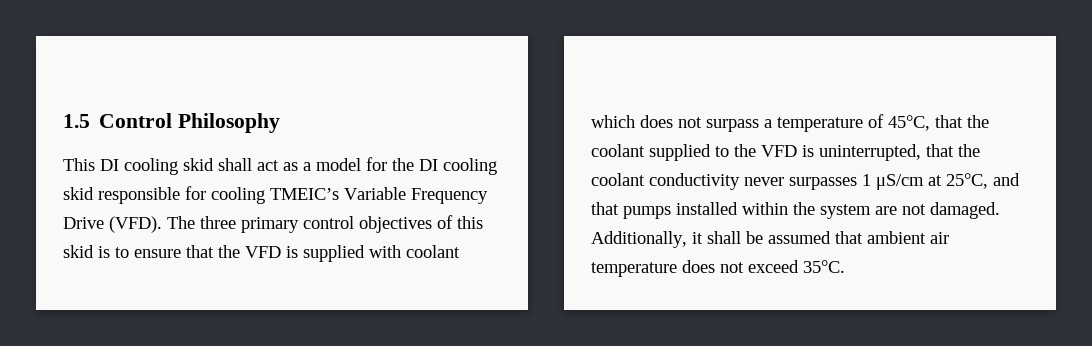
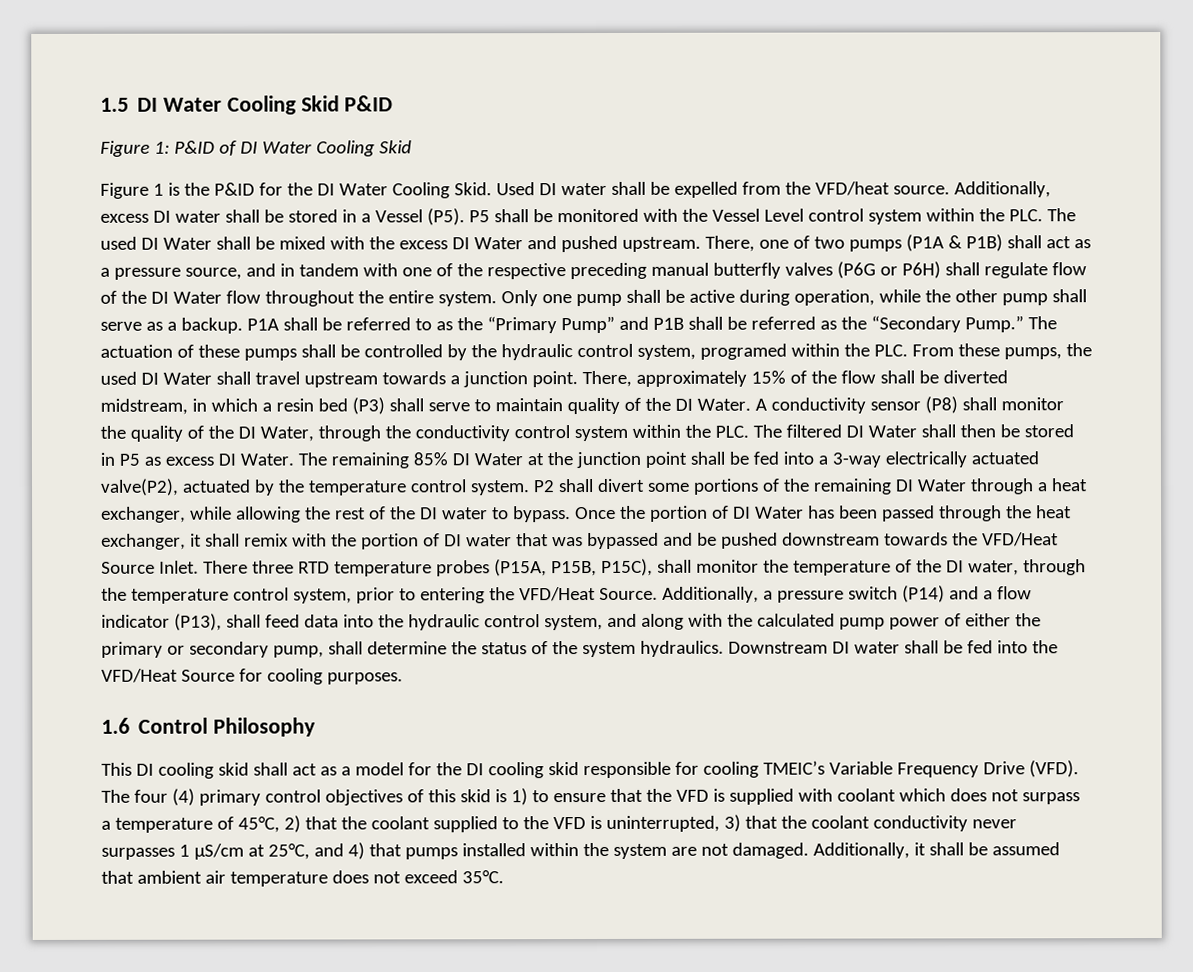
- 1.5 Control Philosophy
+ 1.5 DI Water Cooling Skid P&ID
+ Figure 1: P&ID of DI Water Cooling Skid
+ Figure 1 is the P&ID for the DI Water Cooling Skid. Used DI water shall be expelled from the VFD/heat source. Additionally, excess DI water shall be stored in a Vessel (P5). P5 shall be monitored with the Vessel Level control system within the PLC. The used DI Water shall be mixed with the excess DI Water and pushed upstream. There, one of two pumps (P1A & P1B) shall act as a pressure source, and in tandem with one of the respective preceding manual butterfly valves (P6G or P6H) shall regulate flow of the DI Water flow throughout the entire system. Only one pump shall be active during operation, while the other pump shall serve as a backup. P1A shall be referred to as the “Primary Pump” and P1B shall be referred as the “Secondary Pump.” The actuation of these pumps shall be controlled by the hydraulic control system, programed within the PLC. From these pumps, the used DI Water shall travel upstream towards a junction point. There, approximately 15% of the flow shall be diverted midstream, in which a resin bed (P3) shall serve to maintain quality of the DI Water. A conductivity sensor (P8) shall monitor the quality of the DI Water, through the conductivity control system within the PLC. The filtered DI Water shall then be stored in P5 as excess DI Water. The remaining 85% DI Water at the junction point shall be fed into a 3-way electrically actuated valve(P2), actuated by the temperature control system. P2 shall divert some portions of the remaining DI Water through a heat exchanger, while allowing the rest of the DI water to bypass. Once the portion of DI Water has been passed through the heat exchanger, it shall remix with the portion of DI water that was bypassed and be pushed downstream towards the VFD/Heat Source Inlet. There three RTD temperature probes (P15A, P15B, P15C), shall monitor the temperature of the DI water, through the temperature control system, prior to entering the VFD/Heat Source. Additionally, a pressure switch (P14) and a flow indicator (P13), shall feed data into the hydraulic control system, and along with the calculated pump power of either the primary or secondary pump, shall determine the status of the system hydraulics. Downstream DI water shall be fed into the VFD/Heat Source for cooling purposes.
+ 1.6 Control Philosophy
- The three primary control objectives of this skid is to ensure that the VFD is supplied with coolant which does not surpass a temperature of 45°C, that the coolant supplied to the VFD is uninterrupted, that the coolant conductivity never surpasses 1 μS/cm at 25°C, and that pumps installed within the system are not damaged.
+ The four (4) primary control objectives of this skid is 1) to ensure that the VFD is supplied with coolant which does not surpass a temperature of 45°C, 2) that the coolant supplied to the VFD is uninterrupted, 3) that the coolant conductivity never surpasses 1 μS/cm at 25°C, and 4) that pumps installed within the system are not damaged.

